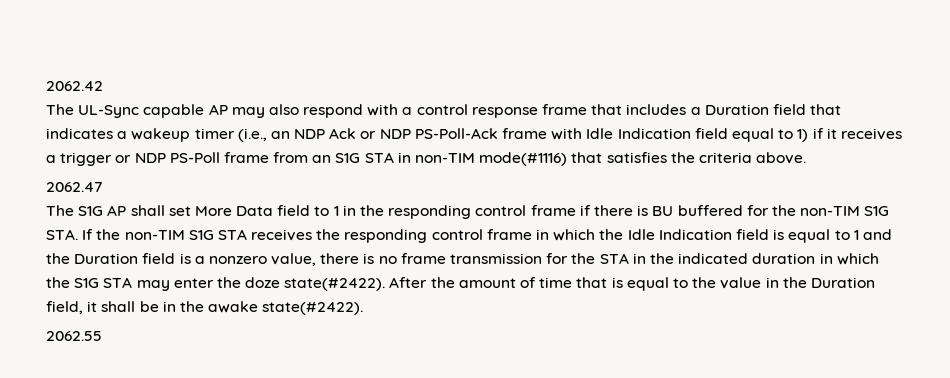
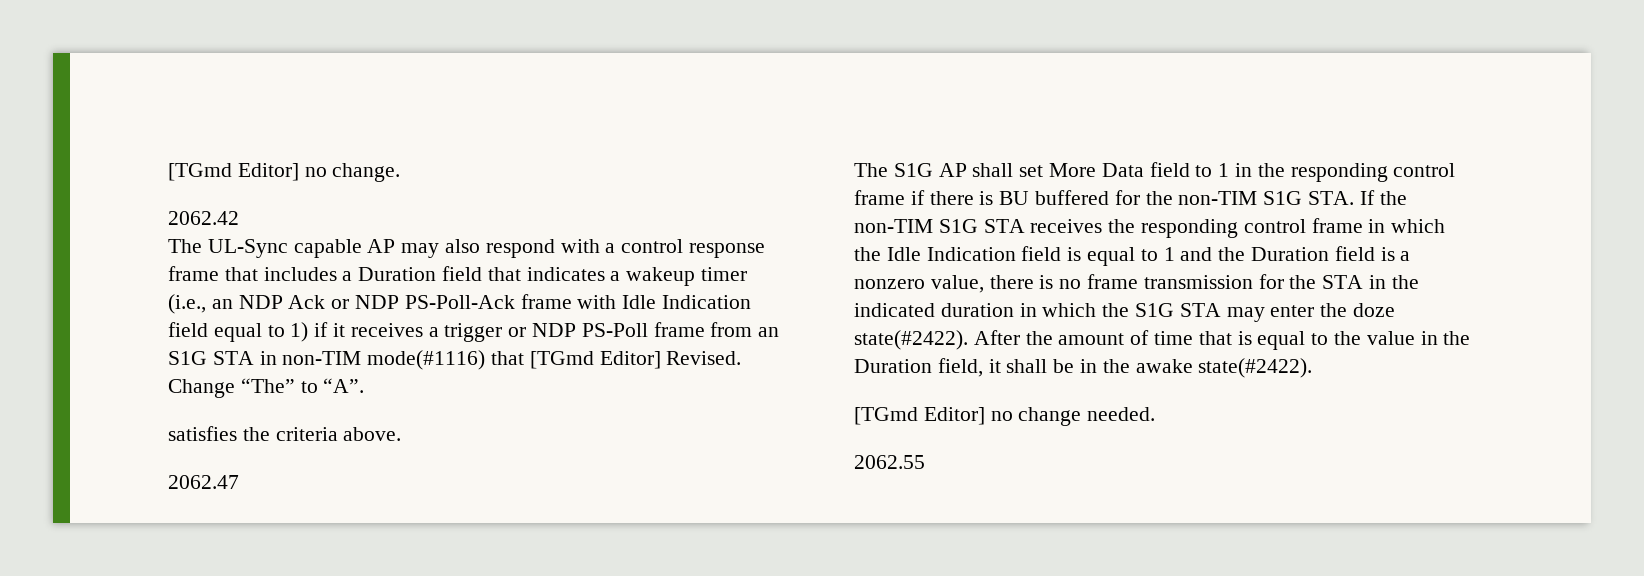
+ [TGmd Editor] no change.
- The UL-Sync capable AP may also respond with a control response frame that includes a Duration field that indicates a wakeup timer (i.e., an NDP Ack or NDP PS-Poll-Ack frame with Idle Indication field equal to 1) if it receives a trigger or NDP PS-Poll frame from an S1G STA in non-TIM mode(#1116) that satisfies the criteria above.
+ The UL-Sync capable AP may also respond with a control response frame that includes a Duration field that indicates a wakeup timer (i.e., an NDP Ack or NDP PS-Poll-Ack frame with Idle Indication field equal to 1) if it receives a trigger or NDP PS-Poll frame from an S1G STA in non-TIM mode(#1116) that [TGmd Editor] Revised. Change “The” to “A”.
+ satisfies the criteria above.
+ [TGmd Editor] no change needed.

